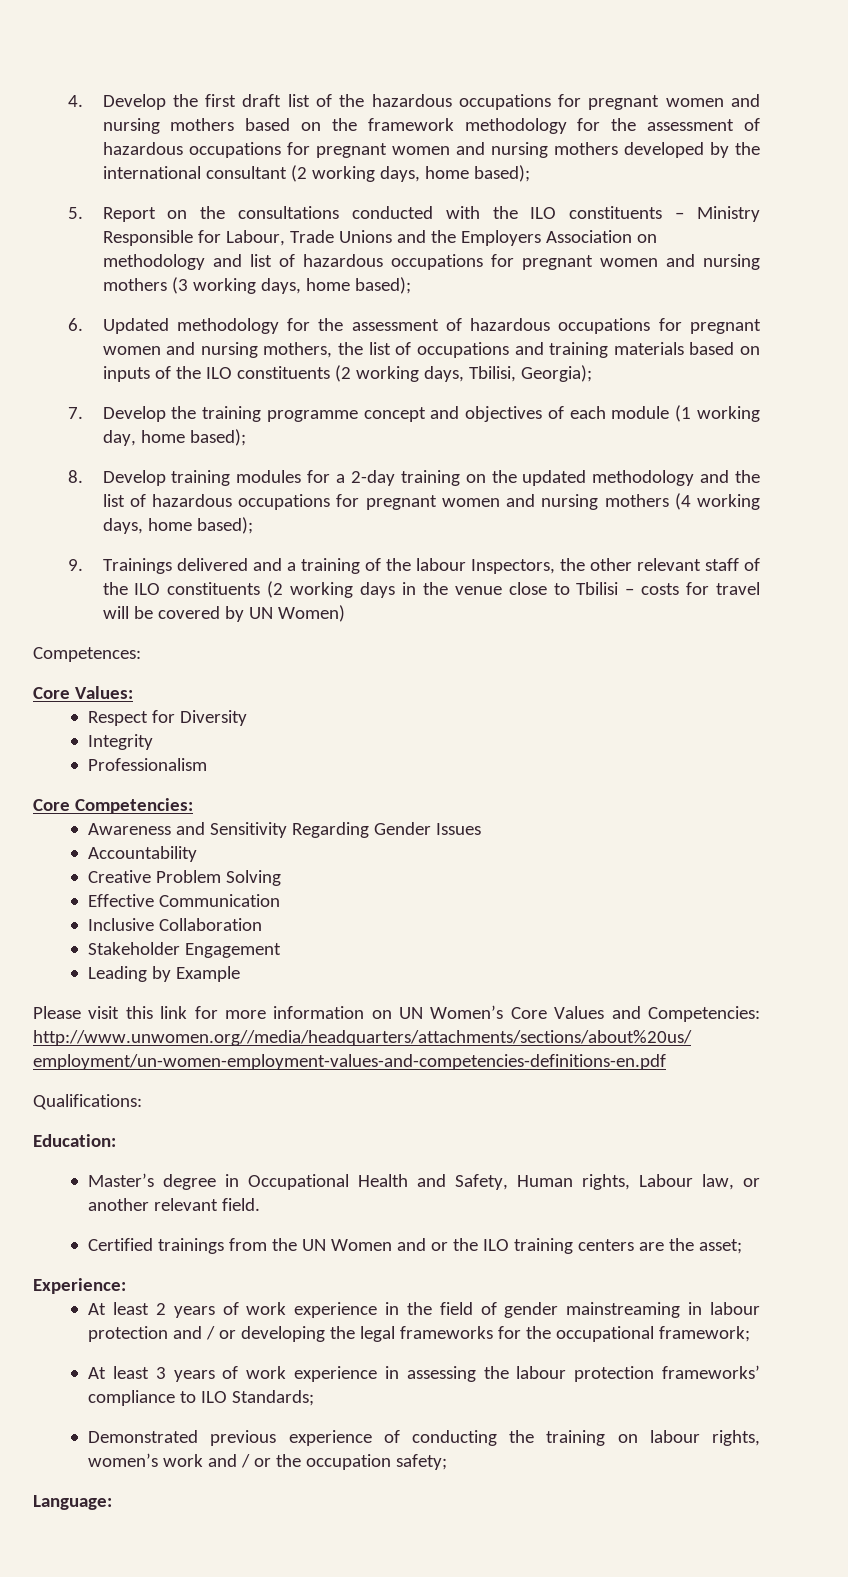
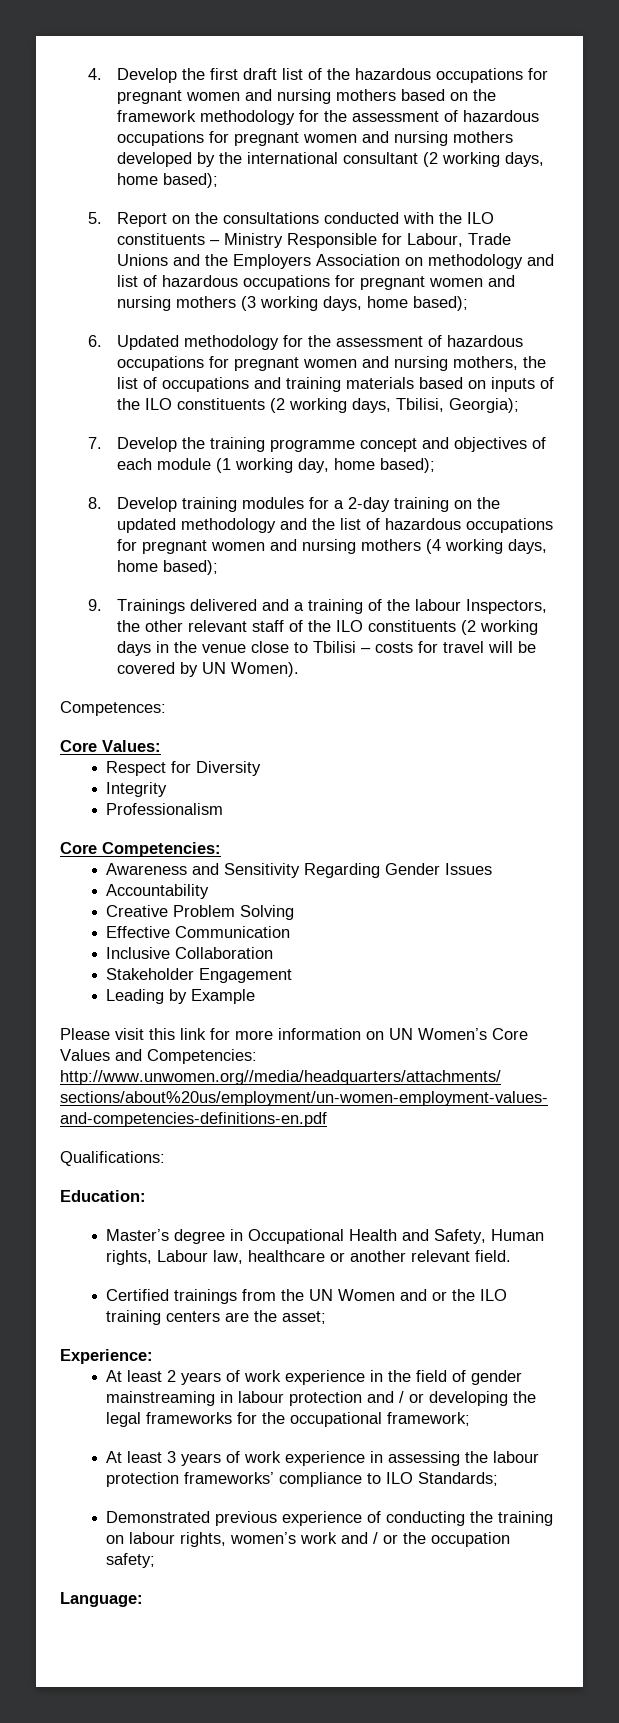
- 9. Trainings delivered and a training of the labour Inspectors, the other relevant staff of the ILO constituents (2 working days in the venue close to Tbilisi – costs for travel will be covered by UN Women)
+ 9. Trainings delivered and a training of the labour Inspectors, the other relevant staff of the ILO constituents (2 working days in the venue close to Tbilisi – costs for travel will be covered by UN Women).
- Master’s degree in Occupational Health and Safety, Human rights, Labour law, or another relevant field.
+ Master’s degree in Occupational Health and Safety, Human rights, Labour law, healthcare or another relevant field.

